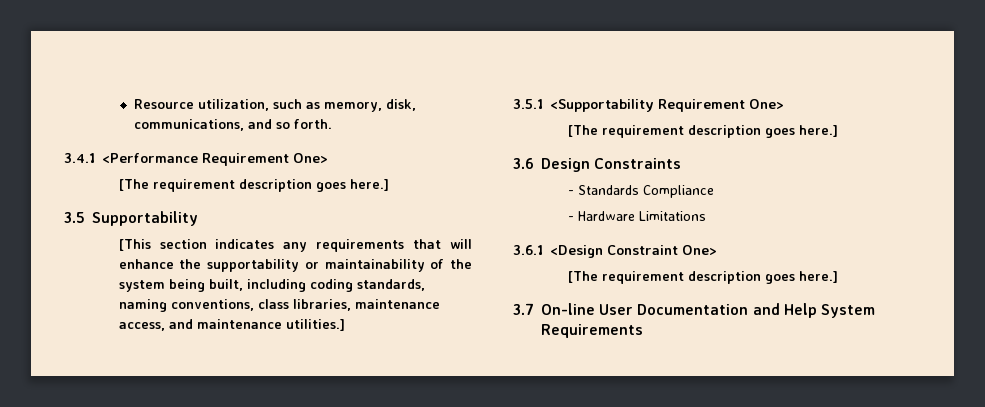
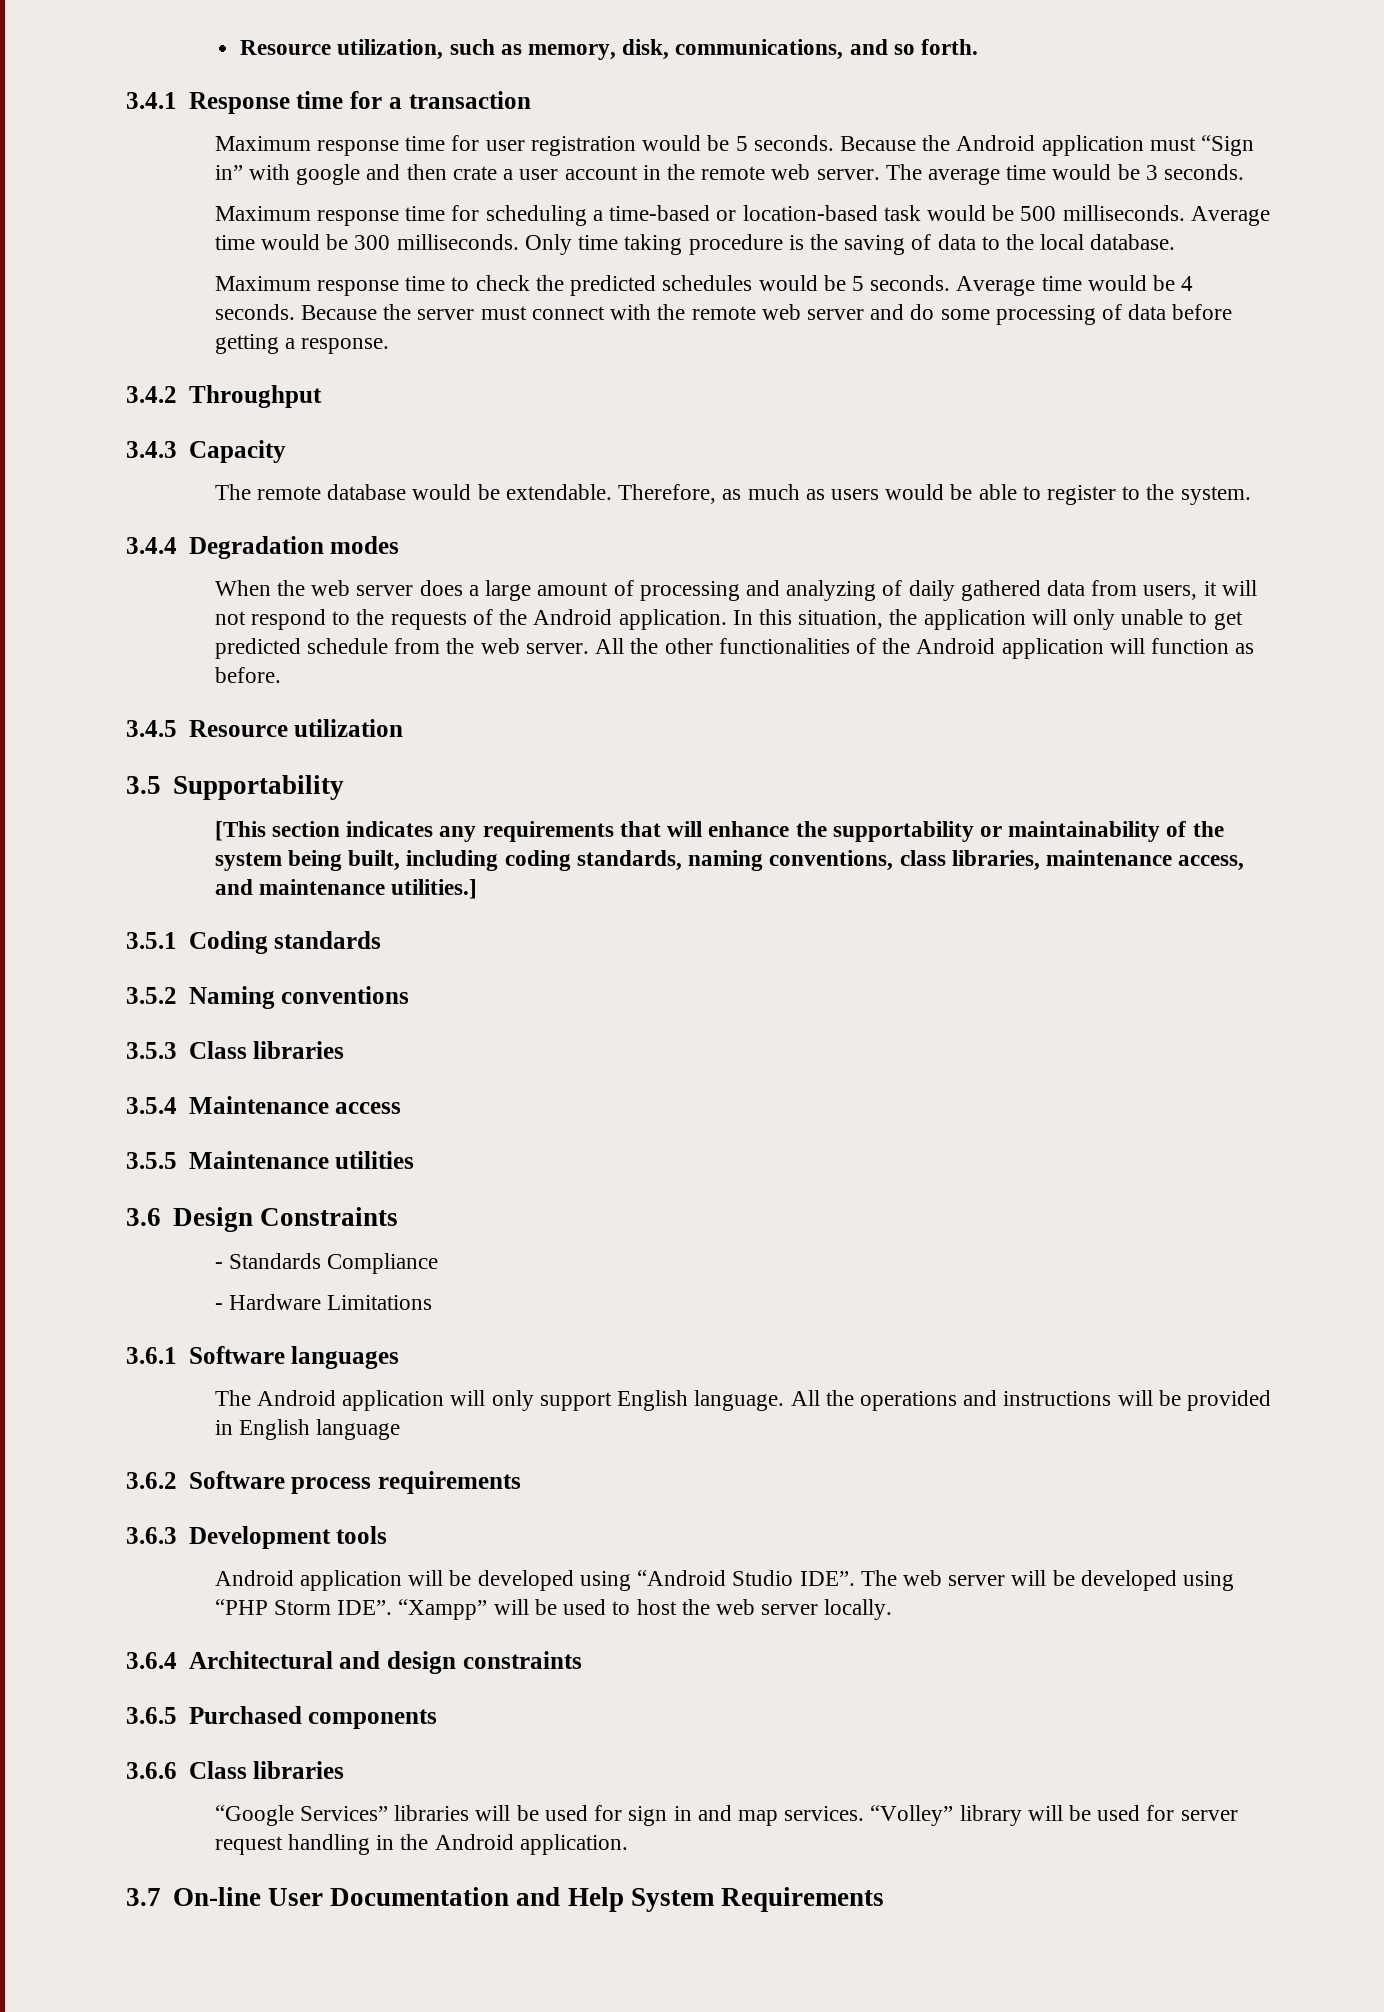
- 3.4.1 <Performance Requirement One>
- [The requirement description goes here.]
+ 3.4.1 Response time for a transaction
+ Maximum response time for user registration would be 5 seconds. Because the Android application must “Sign in” with google and then crate a user account in the remote web server. The average time would be 3 seconds.
+ Maximum response time for scheduling a time-based or location-based task would be 500 milliseconds. Average time would be 300 milliseconds. Only time taking procedure is the saving of data to the local database.
+ Maximum response time to check the predicted schedules would be 5 seconds. Average time would be 4 seconds. Because the server must connect with the remote web server and do some processing of data before getting a response.
+ 3.4.2 Throughput
+ 3.4.3 Capacity
+ The remote database would be extendable. Therefore, as much as users would be able to register to the system.
+ 3.4.4 Degradation modes
+ When the web server does a large amount of processing and analyzing of daily gathered data from users, it will not respond to the requests of the Android application. In this situation, the application will only unable to get predicted schedule from the web server. All the other functionalities of the Android application will function as before.
+ 3.4.5 Resource utilization
- 3.5.1 <Supportability Requirement One>
- [The requirement description goes here.]
+ 3.5.1 Coding standards
+ 3.5.2 Naming conventions
+ 3.5.3 Class libraries
+ 3.5.4 Maintenance access
+ 3.5.5 Maintenance utilities
- 3.6.1 <Design Constraint One>
- [The requirement description goes here.]
+ 3.6.1 Software languages
+ The Android application will only support English language. All the operations and instructions will be provided in English language
+ 3.6.2 Software process requirements
+ 3.6.3 Development tools
+ Android application will be developed using “Android Studio IDE”. The web server will be developed using “PHP Storm IDE”. “Xampp” will be used to host the web server locally.
+ 3.6.4 Architectural and design constraints
+ 3.6.5 Purchased components
+ 3.6.6 Class libraries
+ “Google Services” libraries will be used for sign in and map services. “Volley” library will be used for server request handling in the Android application.

